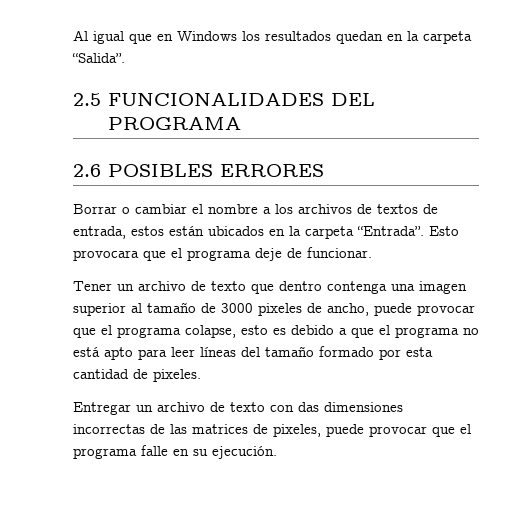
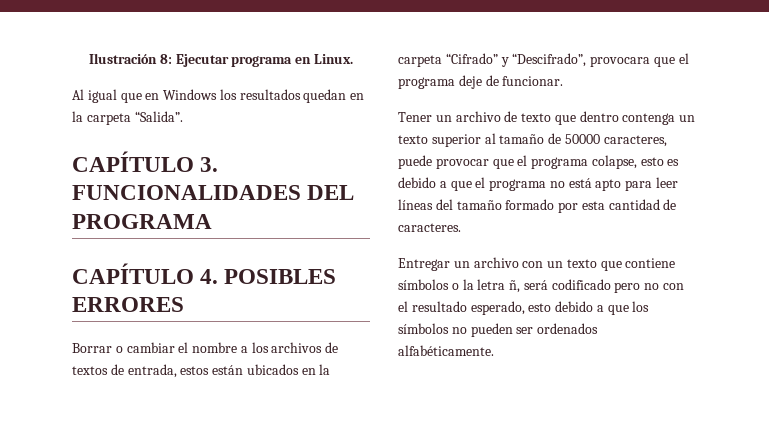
+ Ilustración 8: Ejecutar programa en Linux.
- 2.5 FUNCIONALIDADES DEL PROGRAMA
+ CAPÍTULO 3. FUNCIONALIDADES DEL PROGRAMA
- 2.6 POSIBLES ERRORES
+ CAPÍTULO 4. POSIBLES ERRORES
- Borrar o cambiar el nombre a los archivos de textos de entrada, estos están ubicados en la carpeta “Entrada”. Esto provocara que el programa deje de funcionar.
+ Borrar o cambiar el nombre a los archivos de textos de entrada, estos están ubicados en la carpeta “Cifrado” y “Descifrado”, provocara que el programa deje de funcionar.
- Tener un archivo de texto que dentro contenga una imagen superior al tamaño de 3000 pixeles de ancho, puede provocar que el programa colapse, esto es debido a que el programa no está apto para leer líneas del tamaño formado por esta cantidad de pixeles.
+ Tener un archivo de texto que dentro contenga un texto superior al tamaño de 50000 caracteres, puede provocar que el programa colapse, esto es debido a que el programa no está apto para leer líneas del tamaño formado por esta cantidad de caracteres.
- Entregar un archivo de texto con das dimensiones incorrectas de las matrices de pixeles, puede provocar que el programa falle en su ejecución.
+ Entregar un archivo con un texto que contiene símbolos o la letra ñ, será codificado pero no con el resultado esperado, esto debido a que los símbolos no pueden ser ordenados alfabéticamente.

